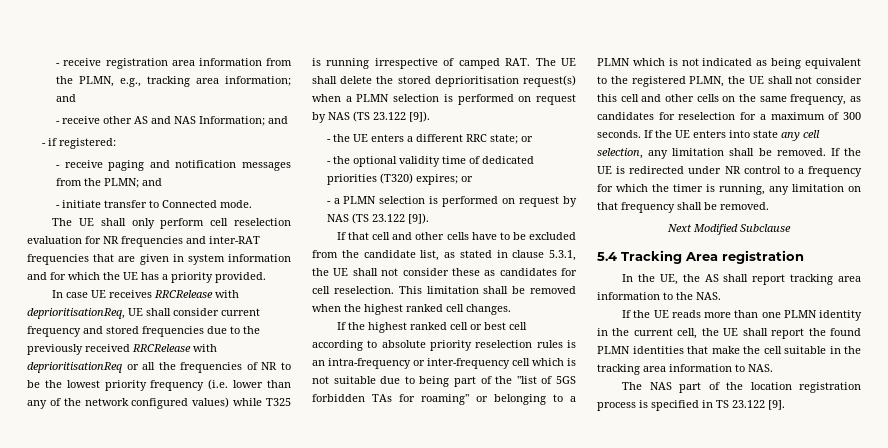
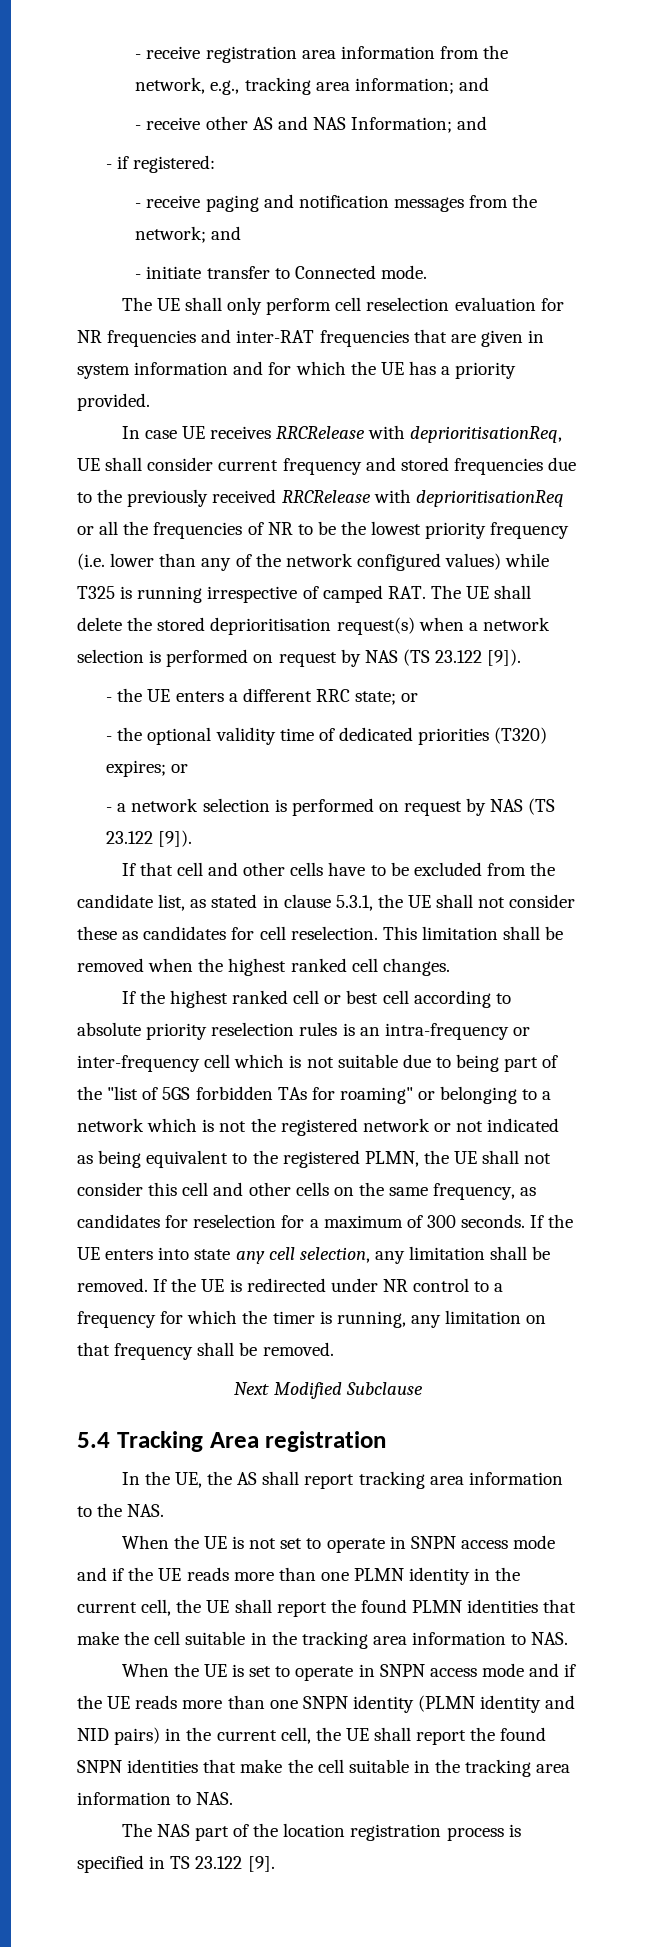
- - receive registration area information from the PLMN, e.g., tracking area information; and
+ - receive registration area information from the network, e.g., tracking area information; and
- - receive paging and notification messages from the PLMN; and
+ - receive paging and notification messages from the network; and
- In case UE receives RRCRelease with deprioritisationReq, UE shall consider current frequency and stored frequencies due to the previously received RRCRelease with deprioritisationReq or all the frequencies of NR to be the lowest priority frequency (i.e. lower than any of the network configured values) while T325 is running irrespective of camped RAT. The UE shall delete the stored deprioritisation request(s) when a PLMN selection is performed on request by NAS (TS 23.122 [9]).
+ In case UE receives RRCRelease with deprioritisationReq, UE shall consider current frequency and stored frequencies due to the previously received RRCRelease with deprioritisationReq or all the frequencies of NR to be the lowest priority frequency (i.e. lower than any of the network configured values) while T325 is running irrespective of camped RAT. The UE shall delete the stored deprioritisation request(s) when a network selection is performed on request by NAS (TS 23.122 [9]).
- - a PLMN selection is performed on request by NAS (TS 23.122 [9]).
+ - a network selection is performed on request by NAS (TS 23.122 [9]).
- If the highest ranked cell or best cell according to absolute priority reselection rules is an intra-frequency or inter-frequency cell which is not suitable due to being part of the "list of 5GS forbidden TAs for roaming" or belonging to a PLMN which is not indicated as being equivalent to the registered PLMN, the UE shall not consider this cell and other cells on the same frequency, as candidates for reselection for a maximum of 300 seconds.
+ If the highest ranked cell or best cell according to absolute priority reselection rules is an intra-frequency or inter-frequency cell which is not suitable due to being part of the "list of 5GS forbidden TAs for roaming" or belonging to a network which is not the registered network or not indicated as being equivalent to the registered PLMN, the UE shall not consider this cell and other cells on the same frequency, as candidates for reselection for a maximum of 300 seconds.
- If the UE reads more than one PLMN identity in the current cell, the UE shall report the found PLMN identities that make the cell suitable in the tracking area information to NAS.
+ When the UE is not set to operate in SNPN access mode and if the UE reads more than one PLMN identity in the current cell, the UE shall report the found PLMN identities that make the cell suitable in the tracking area information to NAS.
+ When the UE is set to operate in SNPN access mode and if the UE reads more than one SNPN identity (PLMN identity and NID pairs) in the current cell, the UE shall report the found SNPN identities that make the cell suitable in the tracking area information to NAS.

